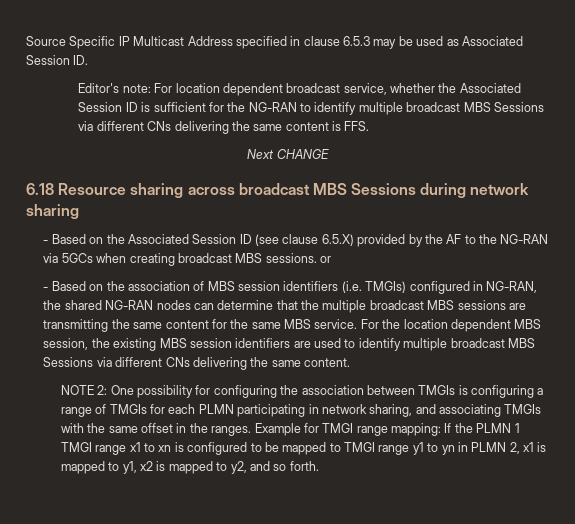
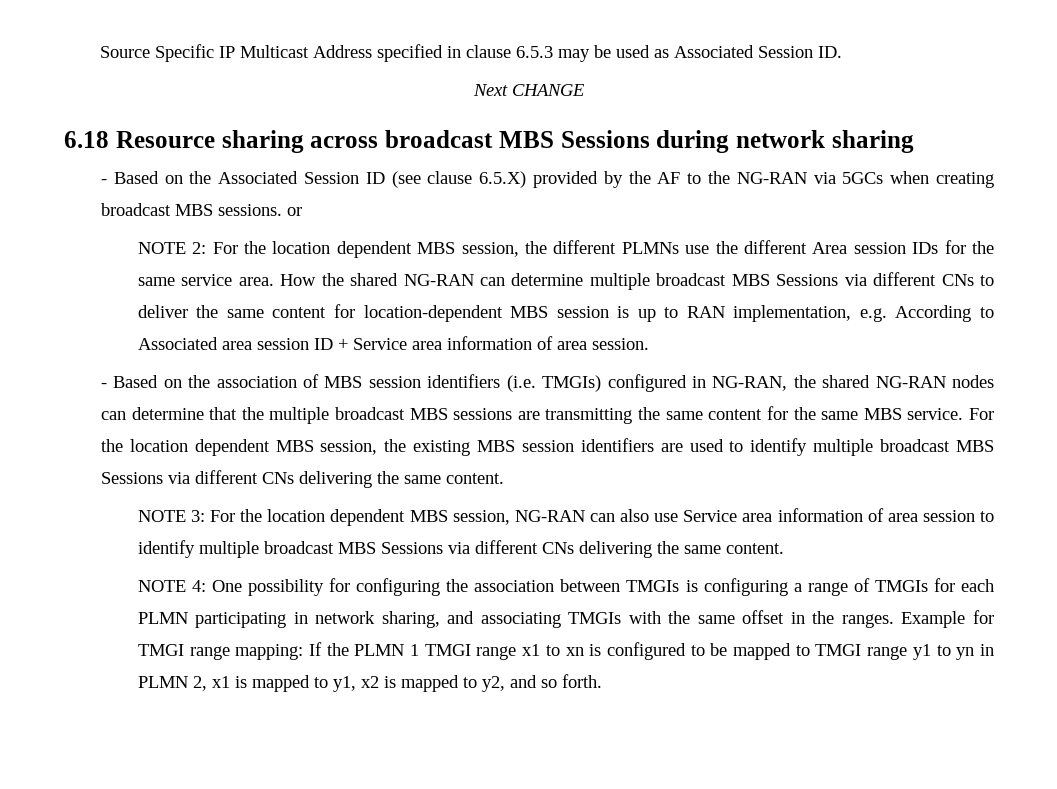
- Editor's note: For location dependent broadcast service, whether the Associated Session ID is sufficient for the NG-RAN to identify multiple broadcast MBS Sessions via different CNs delivering the same content is FFS.
+ NOTE 2: For the location dependent MBS session, the different PLMNs use the different Area session IDs for the same service area. How the shared NG-RAN can determine multiple broadcast MBS Sessions via different CNs to deliver the same content for location-dependent MBS session is up to RAN implementation, e.g. According to Associated area session ID + Service area information of area session.
- NOTE 2: One possibility for configuring the association between TMGIs is configuring a range of TMGIs for each PLMN participating in network sharing, and associating TMGIs with the same offset in the ranges.
+ NOTE 3: For the location dependent MBS session, NG-RAN can also use Service area information of area session to identify multiple broadcast MBS Sessions via different CNs delivering the same content.
+ NOTE 4: One possibility for configuring the association between TMGIs is configuring a range of TMGIs for each PLMN participating in network sharing, and associating TMGIs with the same offset in the ranges.

